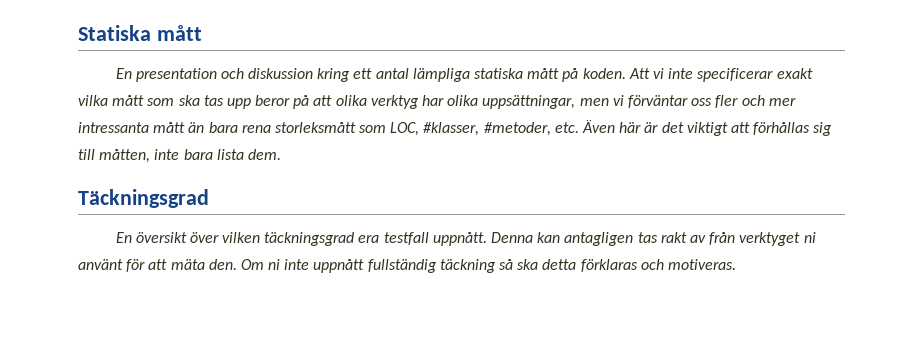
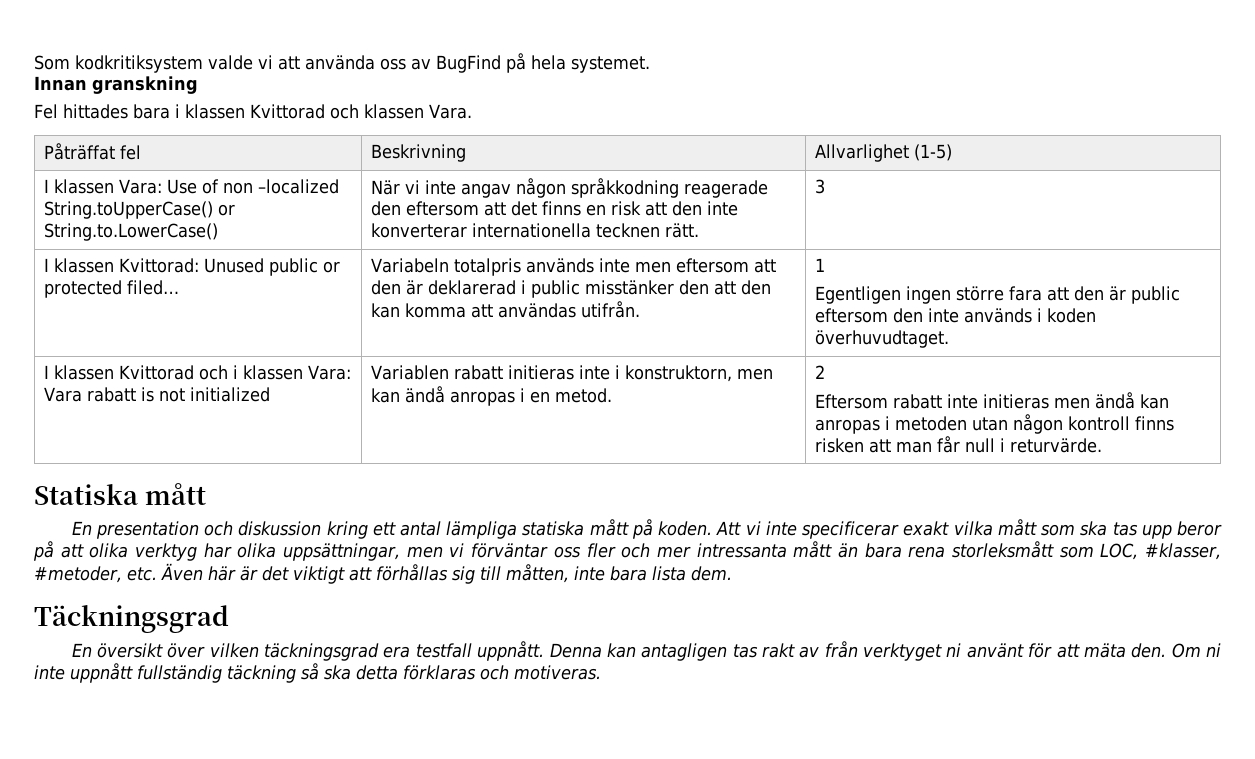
+ Som kodkritiksystem valde vi att använda oss av BugFind på hela systemet.
+ Innan granskning
+ Fel hittades bara i klassen Kvittorad och klassen Vara.
+ Påträffat fel | Beskrivning | Allvarlighet (1-5)
+ I klassen Vara: Use of non –localized String.toUpperCase() or String.to.LowerCase() | När vi inte angav någon språkkodning reagerade den eftersom att det finns en risk att den inte konverterar internationella tecknen rätt. | 3
+ I klassen Kvittorad: Unused public or protected filed… | Variabeln totalpris används inte men eftersom att den är deklarerad i public misstänker den att den kan komma att användas utifrån. | 1
+ Egentligen ingen större fara att den är public eftersom den inte används i koden överhuvudtaget.
+ I klassen Kvittorad och i klassen Vara: Vara rabatt is not initialized | Variablen rabatt initieras inte i konstruktorn, men kan ändå anropas i en metod. | 2
+ Eftersom rabatt inte initieras men ändå kan anropas i metoden utan någon kontroll finns risken att man får null i returvärde.

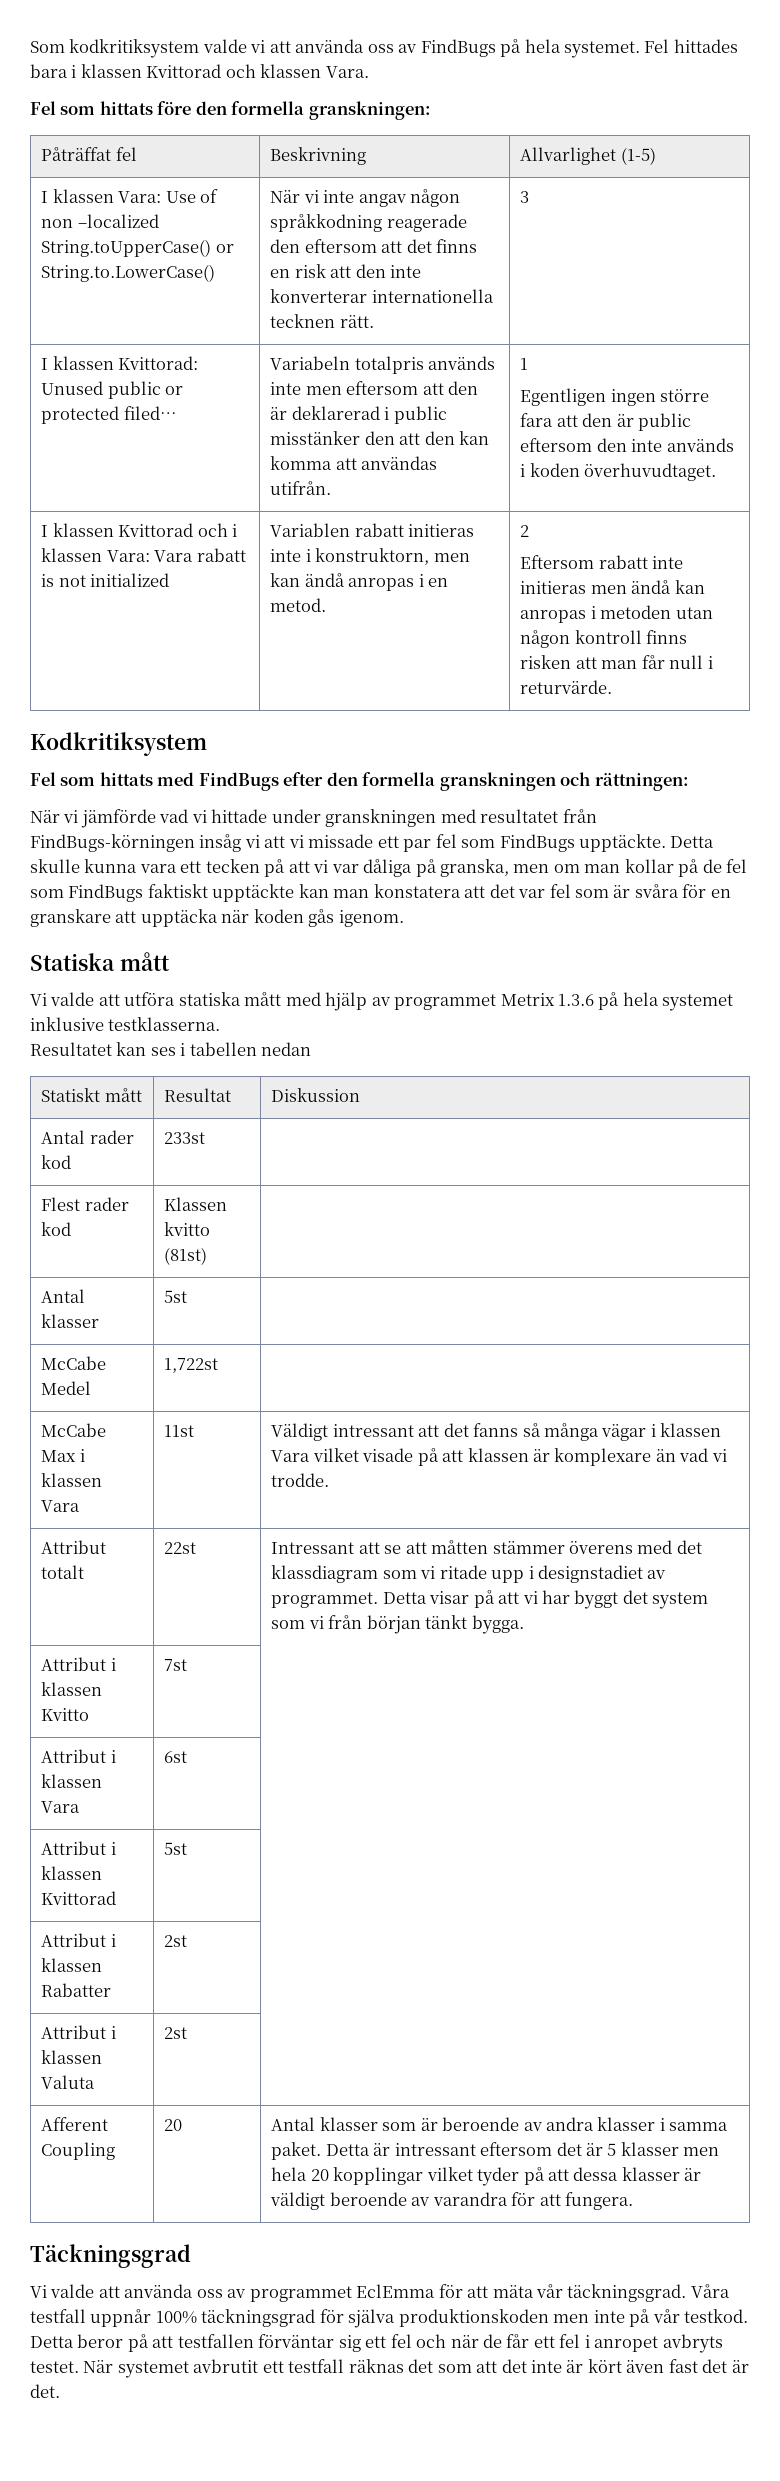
- Som kodkritiksystem valde vi att använda oss av BugFind på hela systemet.
- Innan granskning
- Fel hittades bara i klassen Kvittorad och klassen Vara.
+ Som kodkritiksystem valde vi att använda oss av FindBugs på hela systemet. Fel hittades bara i klassen Kvittorad och klassen Vara.
+ Fel som hittats före den formella granskningen:
+ Kodkritiksystem
+ Fel som hittats med FindBugs efter den formella granskningen och rättningen:
+ När vi jämförde vad vi hittade under granskningen med resultatet från FindBugs-körningen insåg vi att vi missade ett par fel som FindBugs upptäckte. Detta skulle kunna vara ett tecken på att vi var dåliga på granska, men om man kollar på de fel som FindBugs faktiskt upptäckte kan man konstatera att det var fel som är svåra för en granskare att upptäcka när koden gås igenom.
  Statiska mått
- En presentation och diskussion kring ett antal lämpliga statiska mått på koden. Att vi inte specificerar exakt vilka mått som ska tas upp beror på att olika verktyg har olika uppsättningar, men vi förväntar oss fler och mer intressanta mått än bara rena storleksmått som LOC, #klasser, #metoder, etc. Även här är det viktigt att förhållas sig till måtten, inte bara lista dem.
+ Vi valde att utföra statiska mått med hjälp av programmet Metrix 1.3.6 på hela systemet inklusive testklasserna.
+ Resultatet kan ses i tabellen nedan
+ Statiskt mått | Resultat | Diskussion
+ Antal rader kod | 233st |
+ Flest rader kod | Klassen kvitto (81st) |
+ Antal klasser | 5st |
+ McCabe Medel | 1,722st |
+ McCabe Max i klassen Vara | 11st | Väldigt intressant att det fanns så många vägar i klassen Vara vilket visade på att klassen är komplexare än vad vi trodde.
+ Attribut totalt | 22st | Intressant att se att måtten stämmer överens med det klassdiagram som vi ritade upp i designstadiet av programmet. Detta visar på att vi har byggt det system som vi från början tänkt bygga.
+ Attribut i klassen Kvitto | 7st |
+ Attribut i klassen Vara | 6st |
+ Attribut i klassen Kvittorad | 5st |
+ Attribut i klassen Rabatter | 2st |
+ Attribut i klassen Valuta | 2st |
+ Afferent Coupling | 20 | Antal klasser som är beroende av andra klasser i samma paket. Detta är intressant eftersom det är 5 klasser men hela 20 kopplingar vilket tyder på att dessa klasser är väldigt beroende av varandra för att fungera.
  Täckningsgrad
- En översikt över vilken täckningsgrad era testfall uppnått. Denna kan antagligen tas rakt av från verktyget ni använt för att mäta den. Om ni inte uppnått fullständig täckning så ska detta förklaras och motiveras.
+ Vi valde att använda oss av programmet EclEmma för att mäta vår täckningsgrad. Våra testfall uppnår 100% täckningsgrad för själva produktionskoden men inte på vår testkod. Detta beror på att testfallen förväntar sig ett fel och när de får ett fel i anropet avbryts testet. När systemet avbrutit ett testfall räknas det som att det inte är kört även fast det är det.

